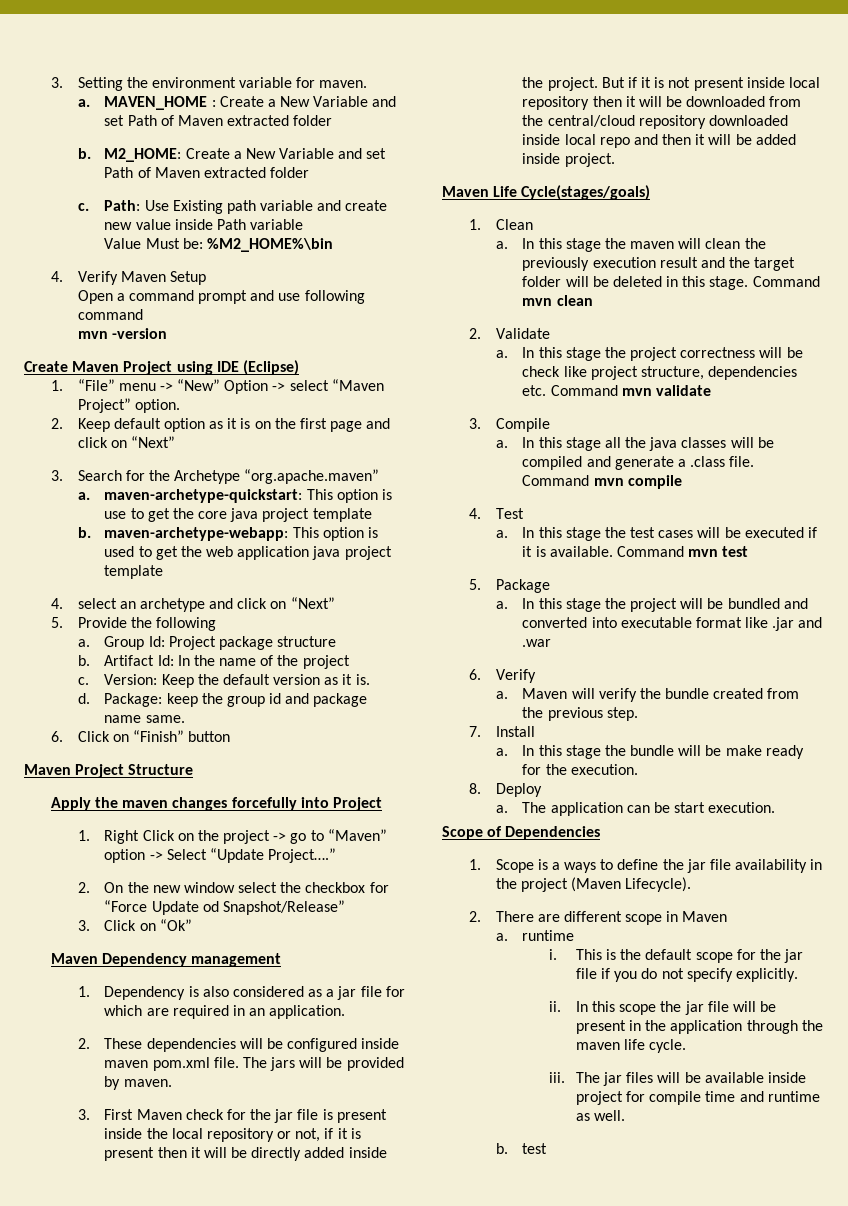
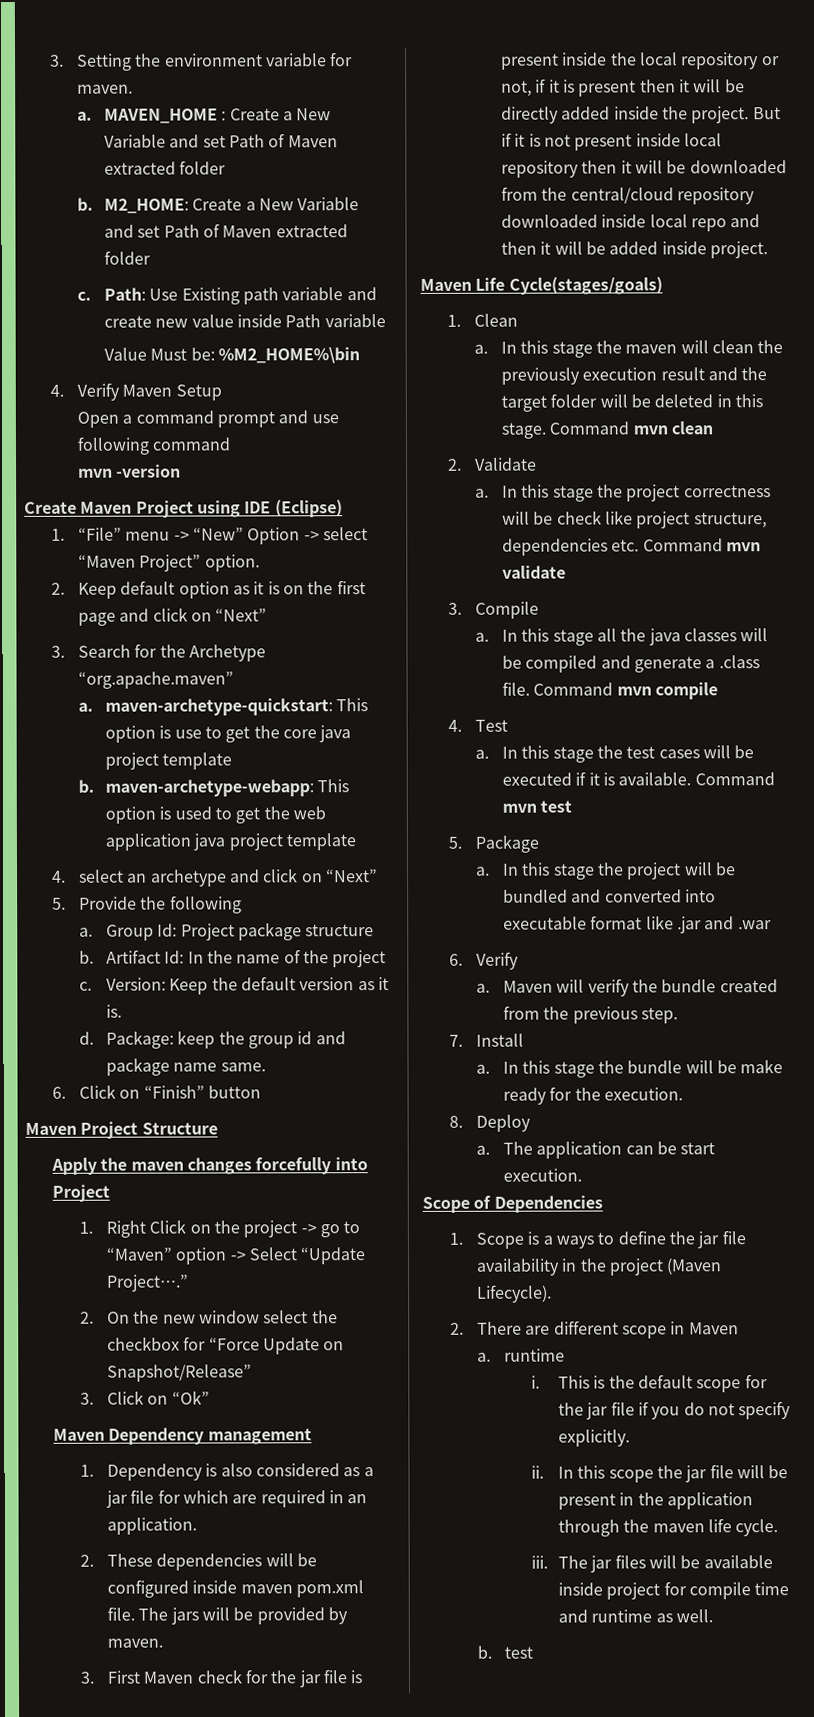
- 2. On the new window select the checkbox for “Force Update od Snapshot/Release”
+ 2. On the new window select the checkbox for “Force Update on Snapshot/Release”

